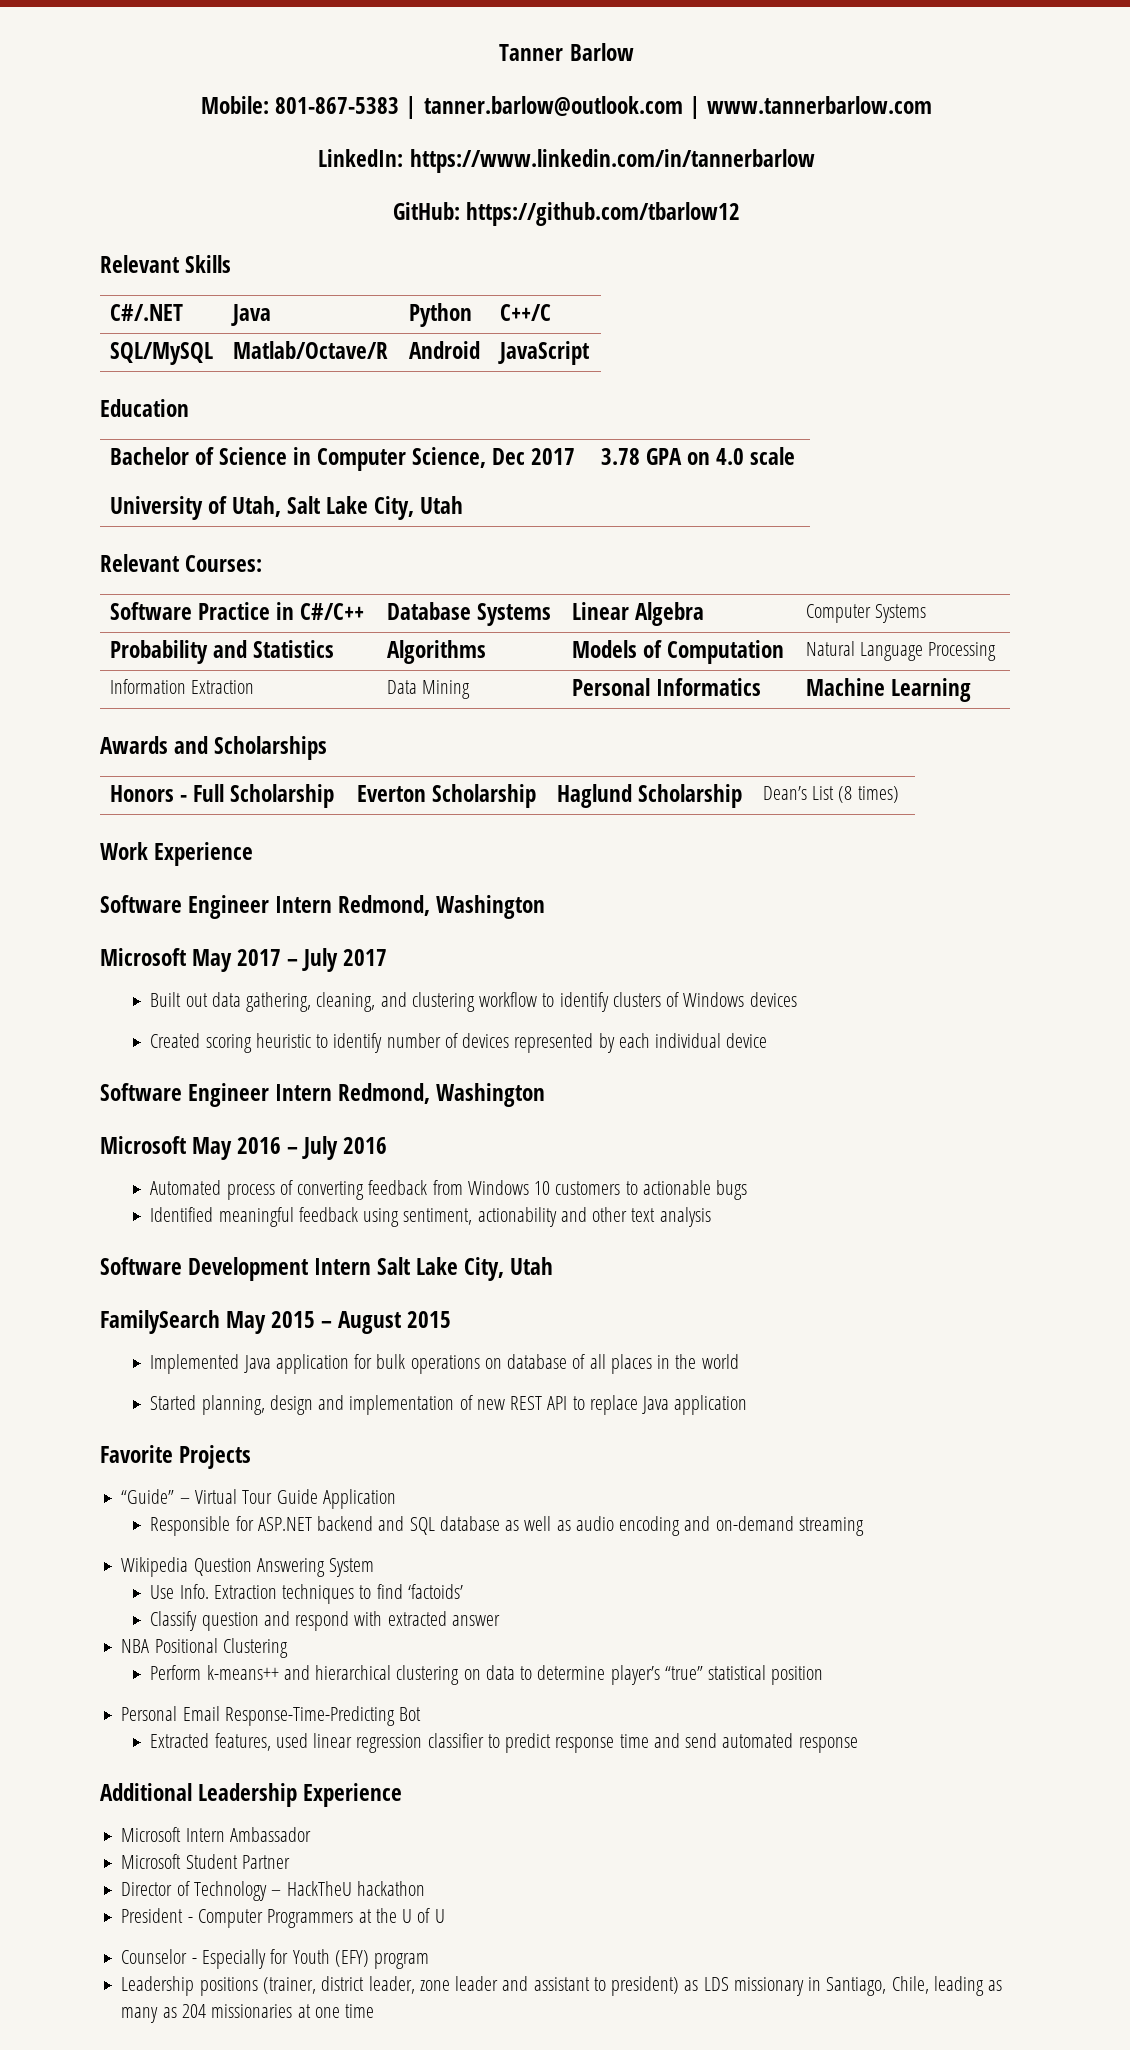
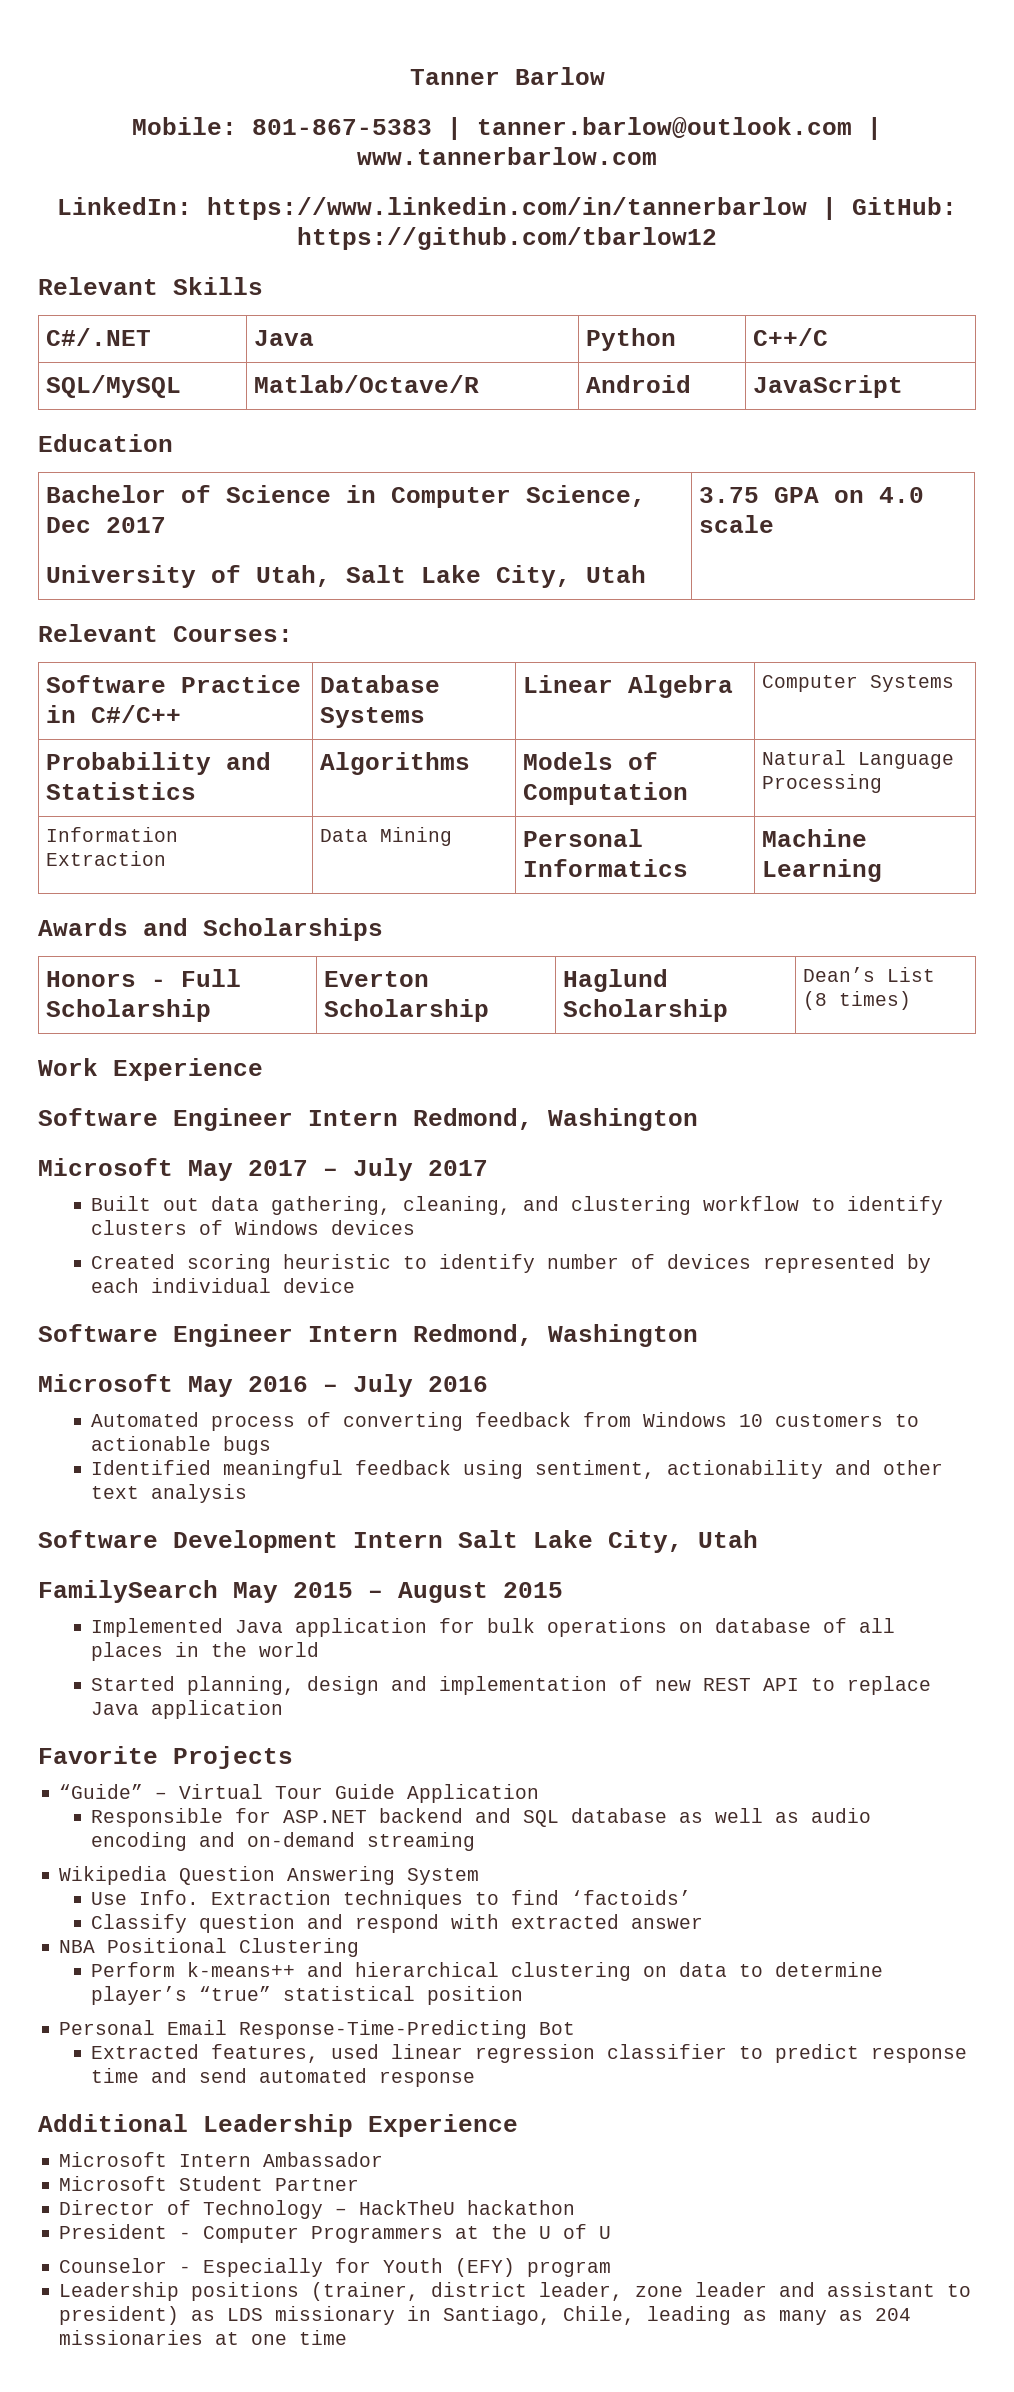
- LinkedIn: https://www.linkedin.com/in/tannerbarlow
- GitHub: https://github.com/tbarlow12
+ LinkedIn: https://www.linkedin.com/in/tannerbarlow | GitHub: https://github.com/tbarlow12
  Bachelor of Science in Computer Science, Dec 2017
- University of Utah, Salt Lake City, Utah | 3.78 GPA on 4.0 scale
+ University of Utah, Salt Lake City, Utah | 3.75 GPA on 4.0 scale

